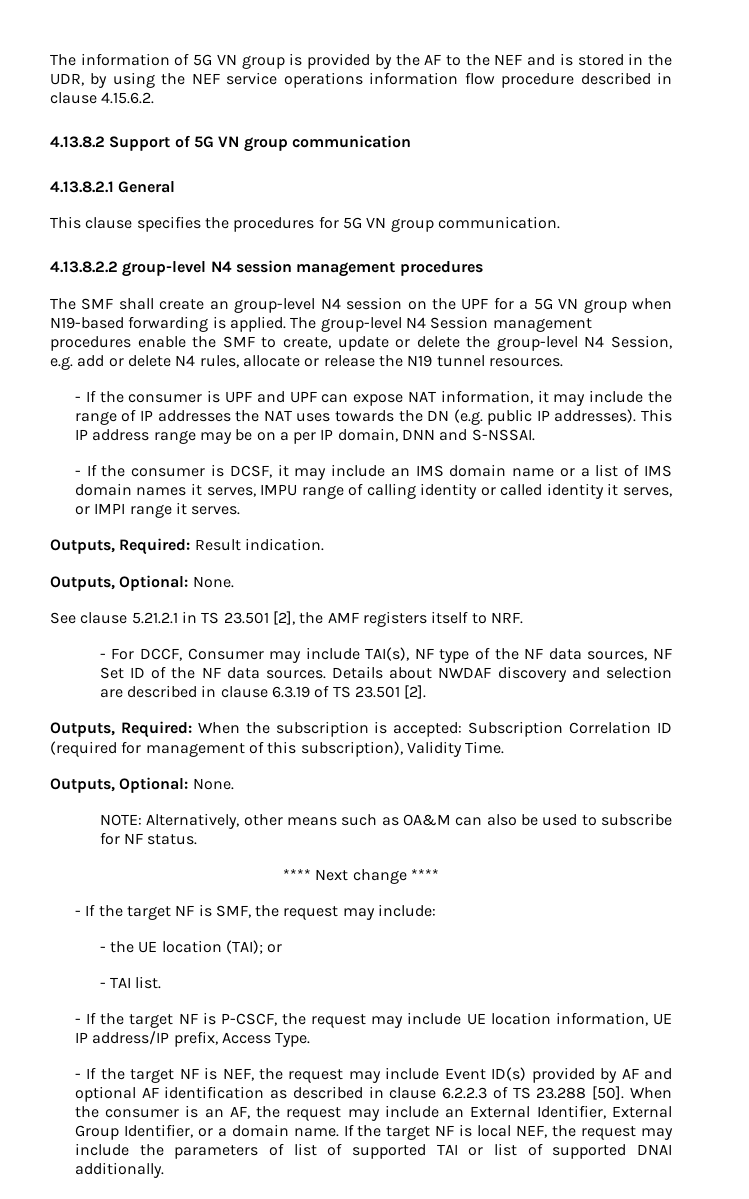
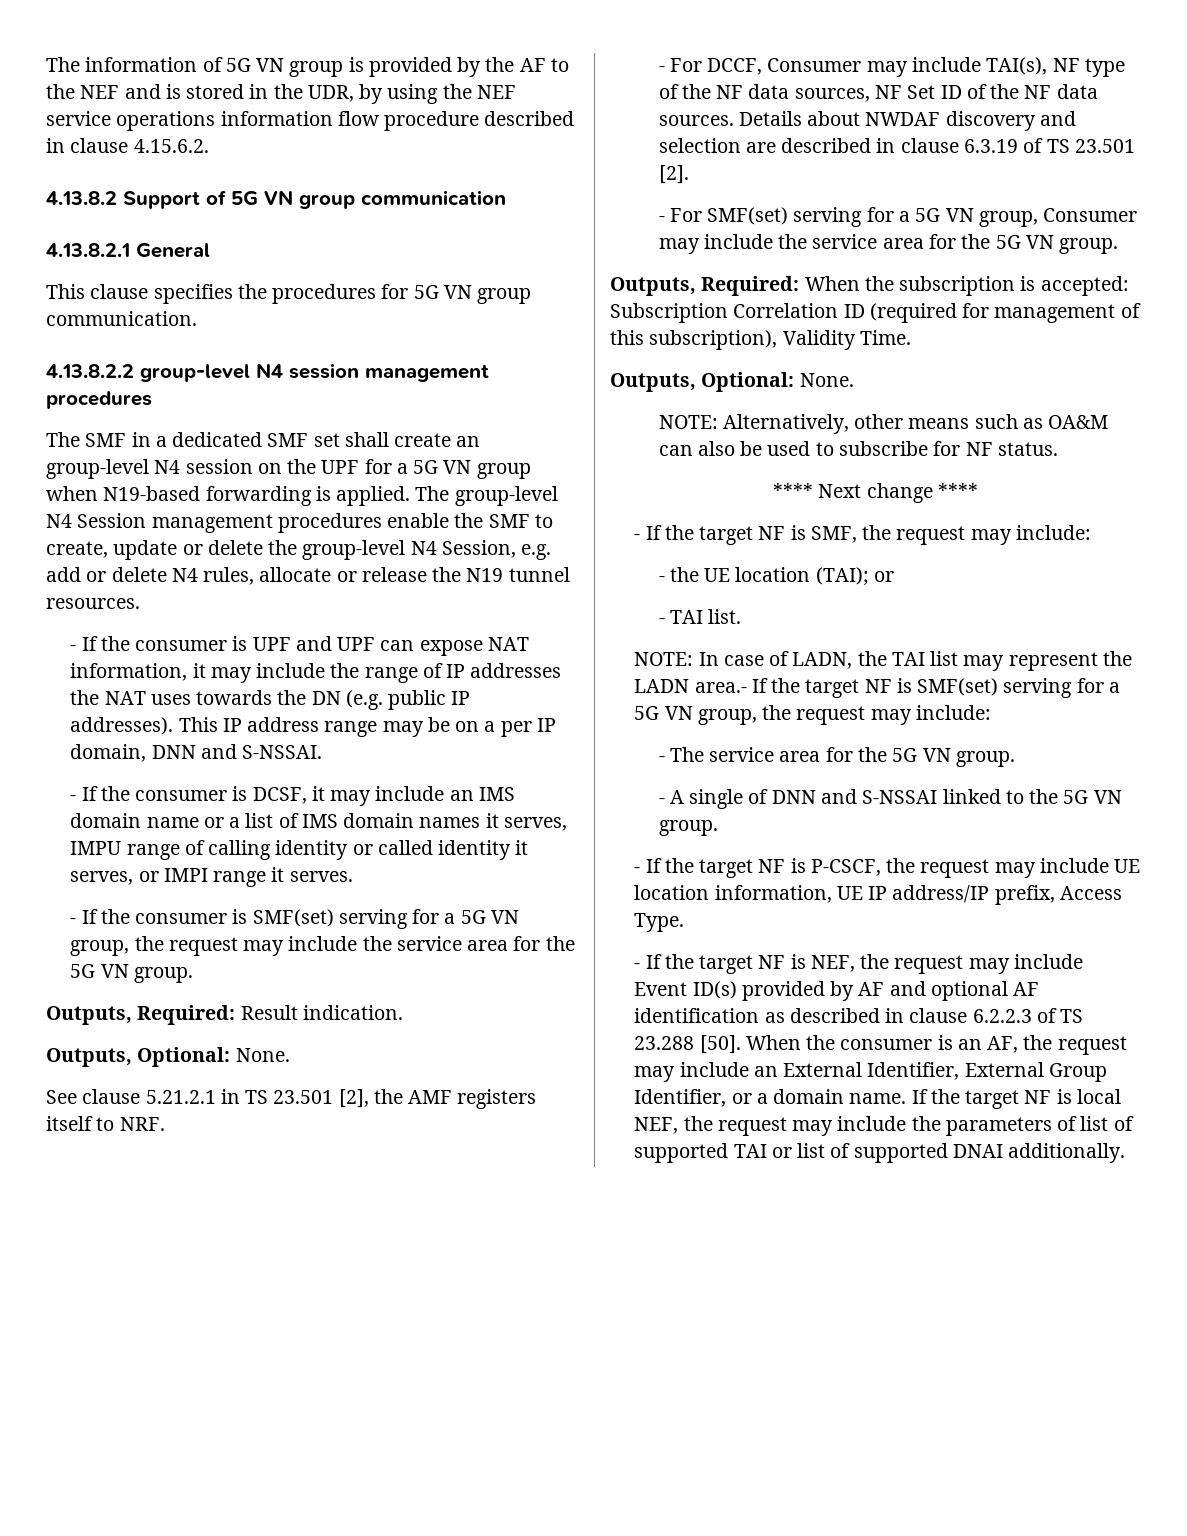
- The SMF shall create an group-level N4 session on the UPF for a 5G VN group when N19-based forwarding is applied.
+ The SMF in a dedicated SMF set shall create an group-level N4 session on the UPF for a 5G VN group when N19-based forwarding is applied.
+ - If the consumer is SMF(set) serving for a 5G VN group, the request may include the service area for the 5G VN group.
+ - For SMF(set) serving for a 5G VN group, Consumer may include the service area for the 5G VN group.
+ NOTE: In case of LADN, the TAI list may represent the LADN area.- If the target NF is SMF(set) serving for a 5G VN group, the request may include:
+ - The service area for the 5G VN group.
+ - A single of DNN and S-NSSAI linked to the 5G VN group.

